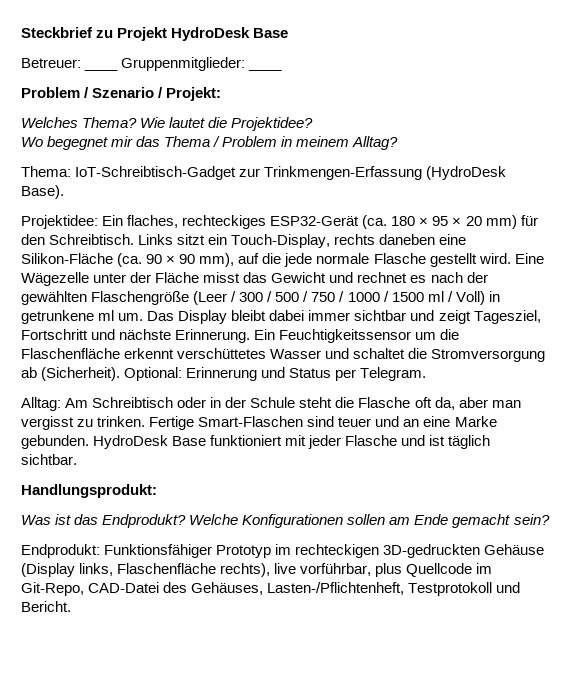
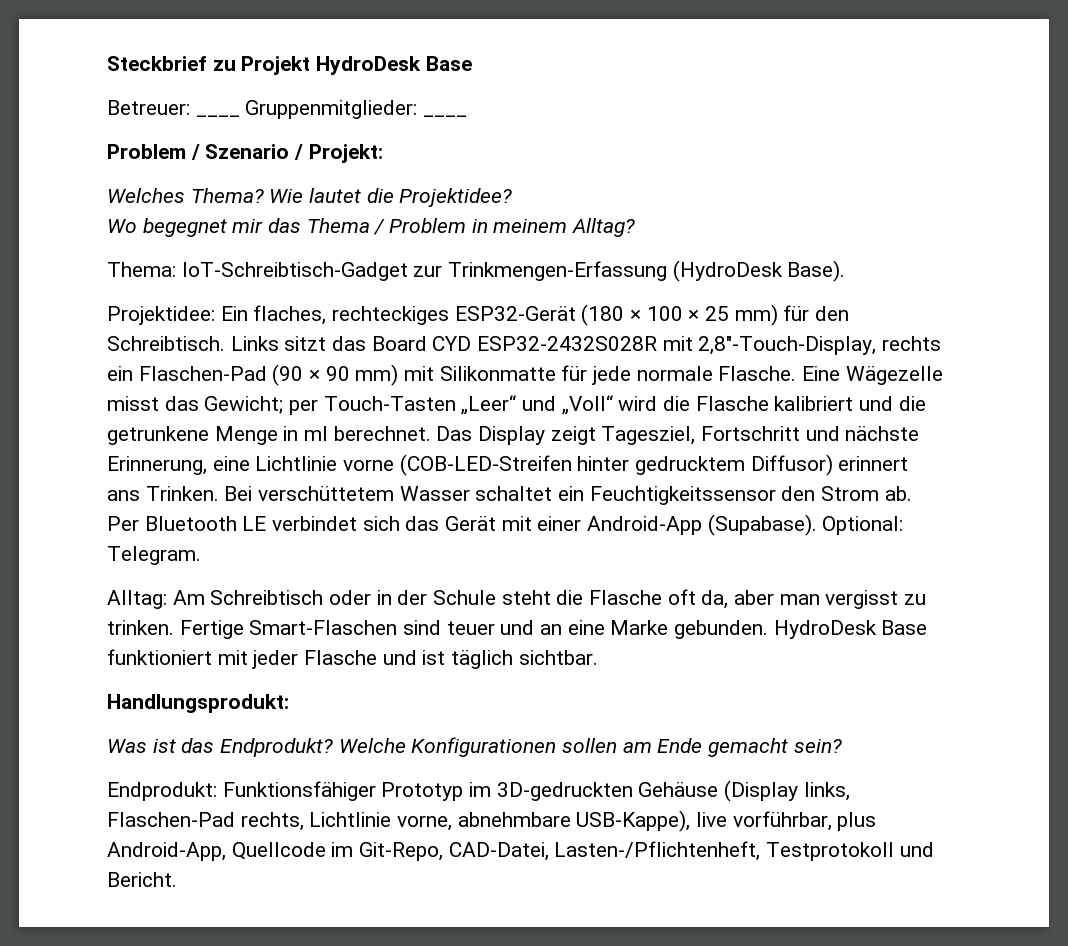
- Projektidee: Ein flaches, rechteckiges ESP32-Gerät (ca. 180 × 95 × 20 mm) für den Schreibtisch.
+ Projektidee: Ein flaches, rechteckiges ESP32-Gerät (180 × 100 × 25 mm) für den Schreibtisch.
- Links sitzt ein Touch-Display, rechts daneben eine Silikon-Fläche (ca. 90 × 90 mm), auf die jede normale Flasche gestellt wird. Eine Wägezelle unter der Fläche misst das Gewicht und rechnet es nach der gewählten Flaschengröße (Leer / 300 / 500 / 750 / 1000 / 1500 ml / Voll) in getrunkene ml um. Das Display bleibt dabei immer sichtbar und zeigt Tagesziel, Fortschritt und nächste Erinnerung. Ein Feuchtigkeitssensor um die Flaschenfläche erkennt verschüttetes Wasser und schaltet die Stromversorgung ab (Sicherheit). Optional: Erinnerung und Status per Telegram.
+ Links sitzt das Board CYD ESP32-2432S028R mit 2,8″-Touch-Display, rechts ein Flaschen-Pad (90 × 90 mm) mit Silikonmatte für jede normale Flasche. Eine Wägezelle misst das Gewicht; per Touch-Tasten „Leer“ und „Voll“ wird die Flasche kalibriert und die getrunkene Menge in ml berechnet. Das Display zeigt Tagesziel, Fortschritt und nächste Erinnerung, eine Lichtlinie vorne (COB-LED-Streifen hinter gedrucktem Diffusor) erinnert ans Trinken. Bei verschüttetem Wasser schaltet ein Feuchtigkeitssensor den Strom ab. Per Bluetooth LE verbindet sich das Gerät mit einer Android-App (Supabase). Optional: Telegram.
- Endprodukt: Funktionsfähiger Prototyp im rechteckigen 3D-gedruckten Gehäuse (Display links, Flaschenfläche rechts), live vorführbar, plus Quellcode im Git-Repo, CAD-Datei des Gehäuses, Lasten-/Pflichtenheft, Testprotokoll und Bericht.
+ Endprodukt: Funktionsfähiger Prototyp im 3D-gedruckten Gehäuse (Display links, Flaschen-Pad rechts, Lichtlinie vorne, abnehmbare USB-Kappe), live vorführbar, plus Android-App, Quellcode im Git-Repo, CAD-Datei, Lasten-/Pflichtenheft, Testprotokoll und Bericht.

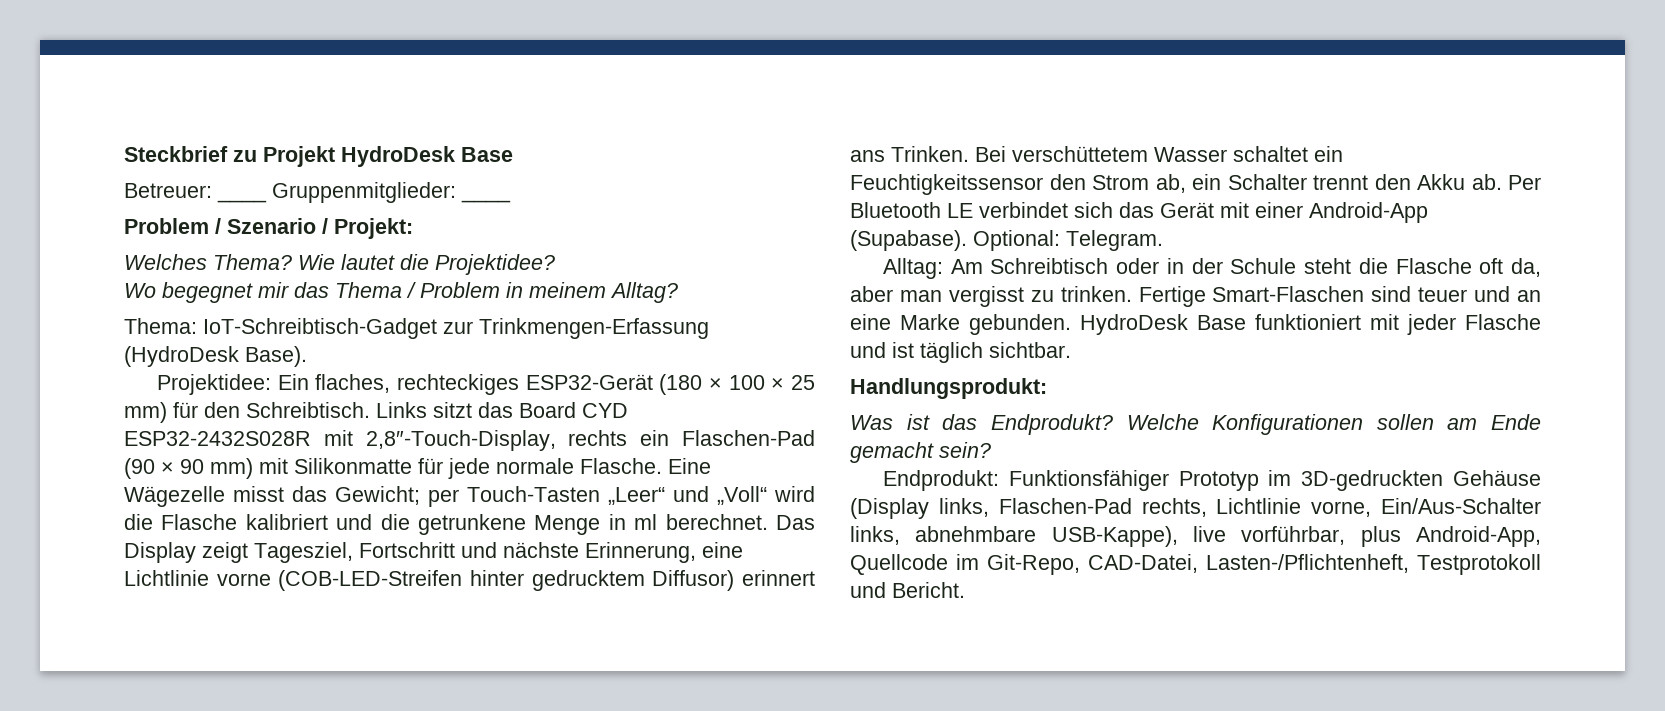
- Bei verschüttetem Wasser schaltet ein Feuchtigkeitssensor den Strom ab.
+ Bei verschüttetem Wasser schaltet ein Feuchtigkeitssensor den Strom ab, ein Schalter trennt den Akku ab.
- Endprodukt: Funktionsfähiger Prototyp im 3D-gedruckten Gehäuse (Display links, Flaschen-Pad rechts, Lichtlinie vorne, abnehmbare USB-Kappe), live vorführbar, plus Android-App, Quellcode im Git-Repo, CAD-Datei, Lasten-/Pflichtenheft, Testprotokoll und Bericht.
+ Endprodukt: Funktionsfähiger Prototyp im 3D-gedruckten Gehäuse (Display links, Flaschen-Pad rechts, Lichtlinie vorne, Ein/Aus-Schalter links, abnehmbare USB-Kappe), live vorführbar, plus Android-App, Quellcode im Git-Repo, CAD-Datei, Lasten-/Pflichtenheft, Testprotokoll und Bericht.

